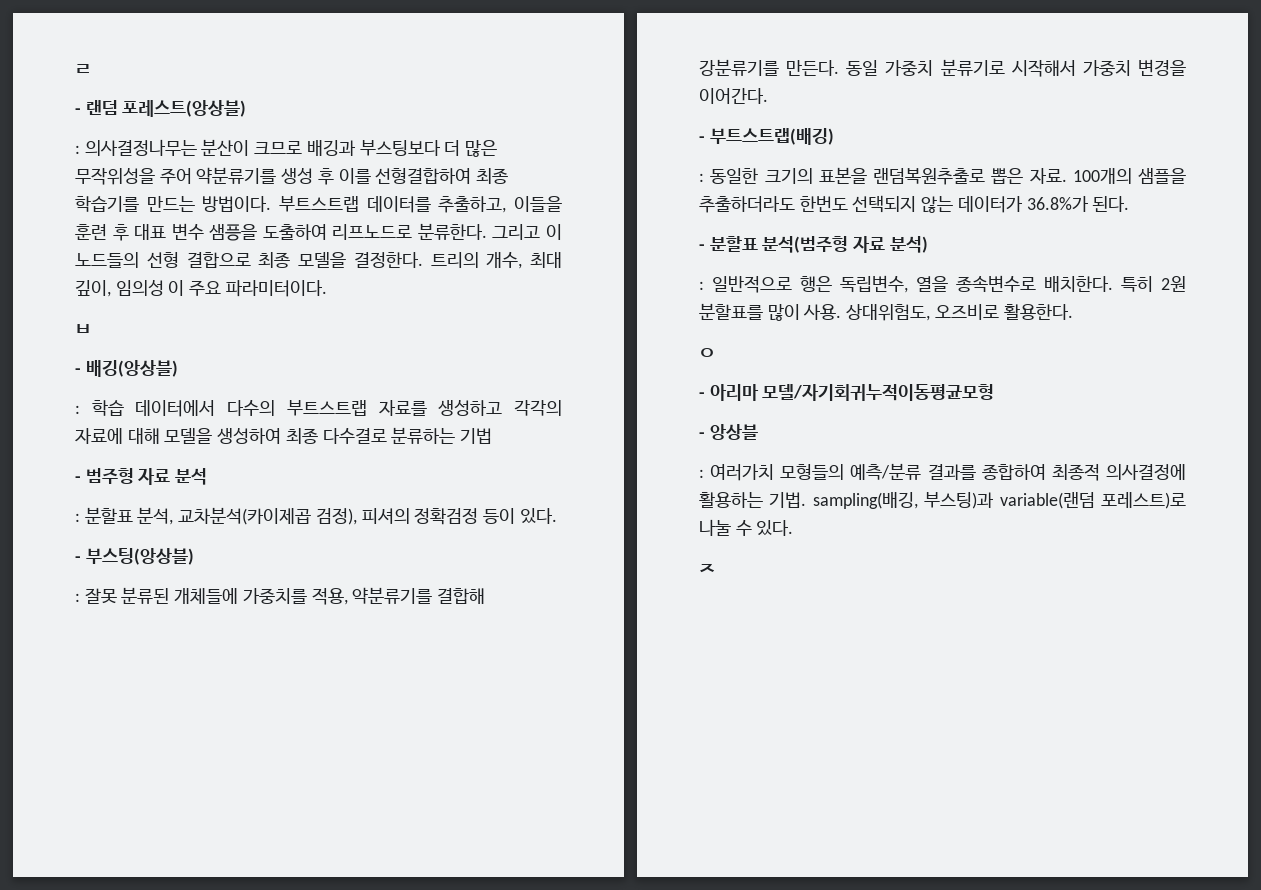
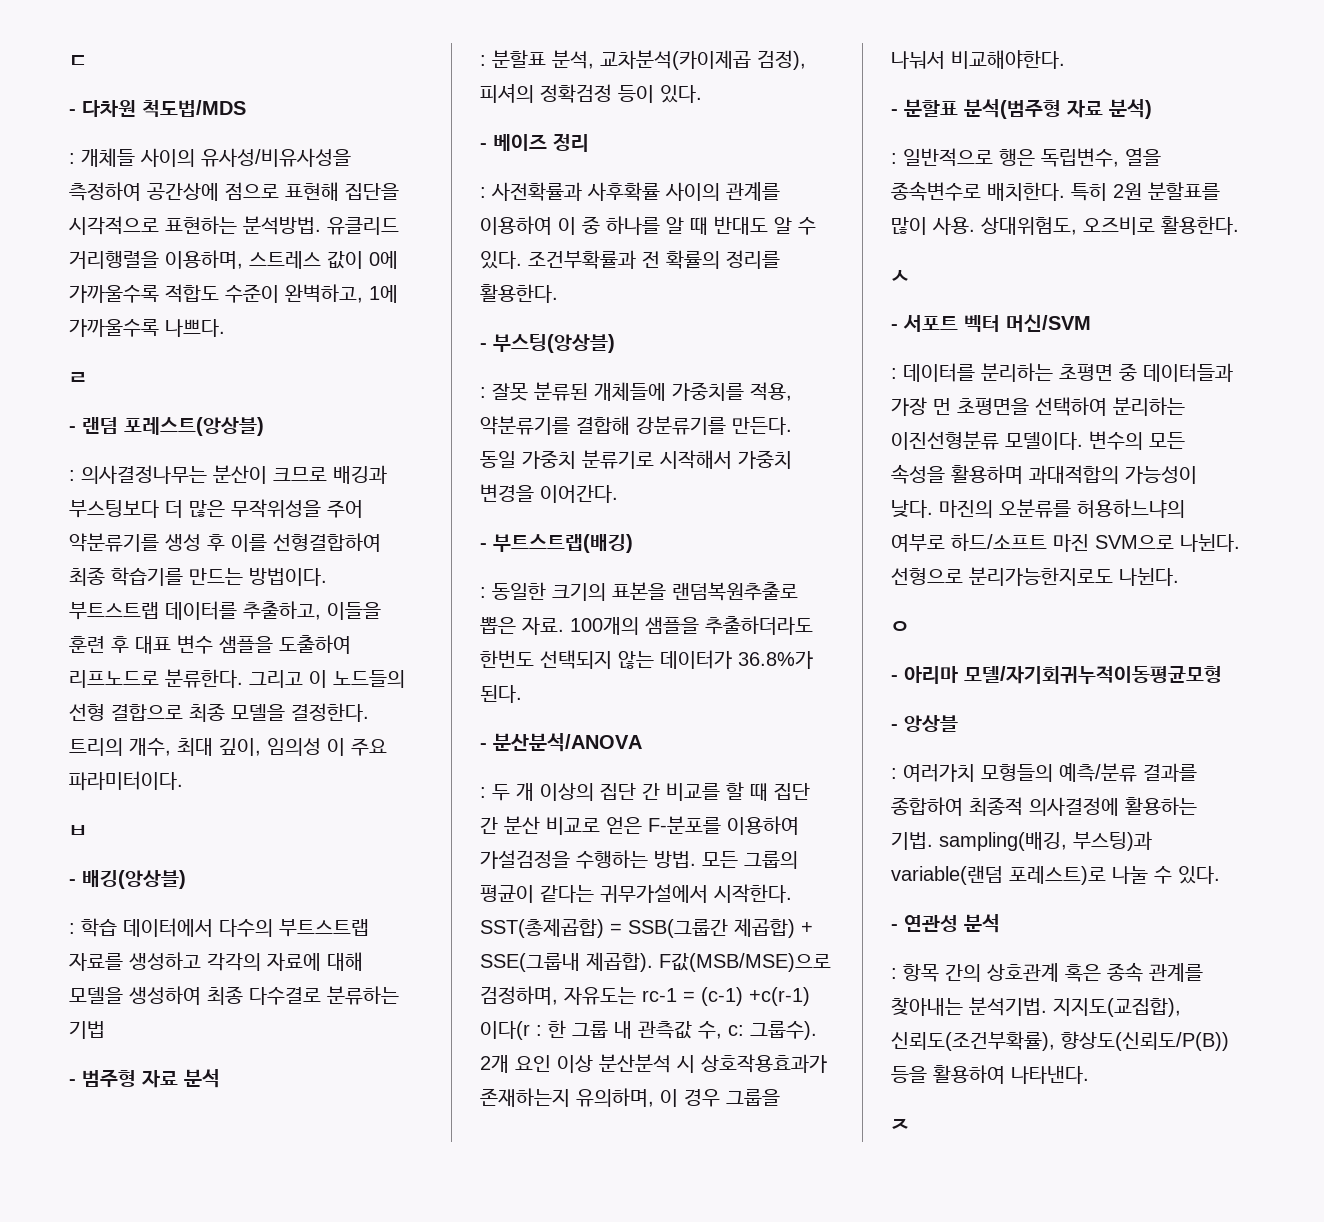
+ ㄷ
+ - 다차원 척도법/MDS
+ : 개체들 사이의 유사성/비유사성을 측정하여 공간상에 점으로 표현해 집단을 시각적으로 표현하는 분석방법. 유클리드 거리행렬을 이용하며, 스트레스 값이 0에 가까울수록 적합도 수준이 완벽하고, 1에 가까울수록 나쁘다.
- 부트스트랩 데이터를 추출하고, 이들을 훈련 후 대표 변수 샘픙을 도출하여 리프노드로 분류한다.
+ 부트스트랩 데이터를 추출하고, 이들을 훈련 후 대표 변수 샘플을 도출하여 리프노드로 분류한다.
+ - 베이즈 정리
+ : 사전확률과 사후확률 사이의 관계를 이용하여 이 중 하나를 알 때 반대도 알 수 있다. 조건부확률과 전 확률의 정리를 활용한다.
+ - 분산분석/ANOVA
+ : 두 개 이상의 집단 간 비교를 할 때 집단 간 분산 비교로 얻은 F-분포를 이용하여 가설검정을 수행하는 방법. 모든 그룹의 평균이 같다는 귀무가설에서 시작한다. SST(총제곱합) = SSB(그룹간 제곱합) + SSE(그룹내 제곱합). F값(MSB/MSE)으로 검정하며, 자유도는 rc-1 = (c-1) +c(r-1) 이다(r : 한 그룹 내 관측값 수, c: 그룹수). 2개 요인 이상 분산분석 시 상호작용효과가 존재하는지 유의하며, 이 경우 그룹을 나눠서 비교해야한다.
+ ㅅ
+ - 서포트 벡터 머신/SVM
+ : 데이터를 분리하는 초평면 중 데이터들과 가장 먼 초평면을 선택하여 분리하는 이진선형분류 모델이다. 변수의 모든 속성을 활용하며 과대적합의 가능성이 낮다. 마진의 오분류를 허용하느냐의 여부로 하드/소프트 마진 SVM으로 나뉜다. 선형으로 분리가능한지로도 나뉜다.
+ - 연관성 분석
+ : 항목 간의 상호관계 혹은 종속 관계를 찾아내는 분석기법. 지지도(교집합), 신뢰도(조건부확률), 향상도(신뢰도/P(B)) 등을 활용하여 나타낸다.

